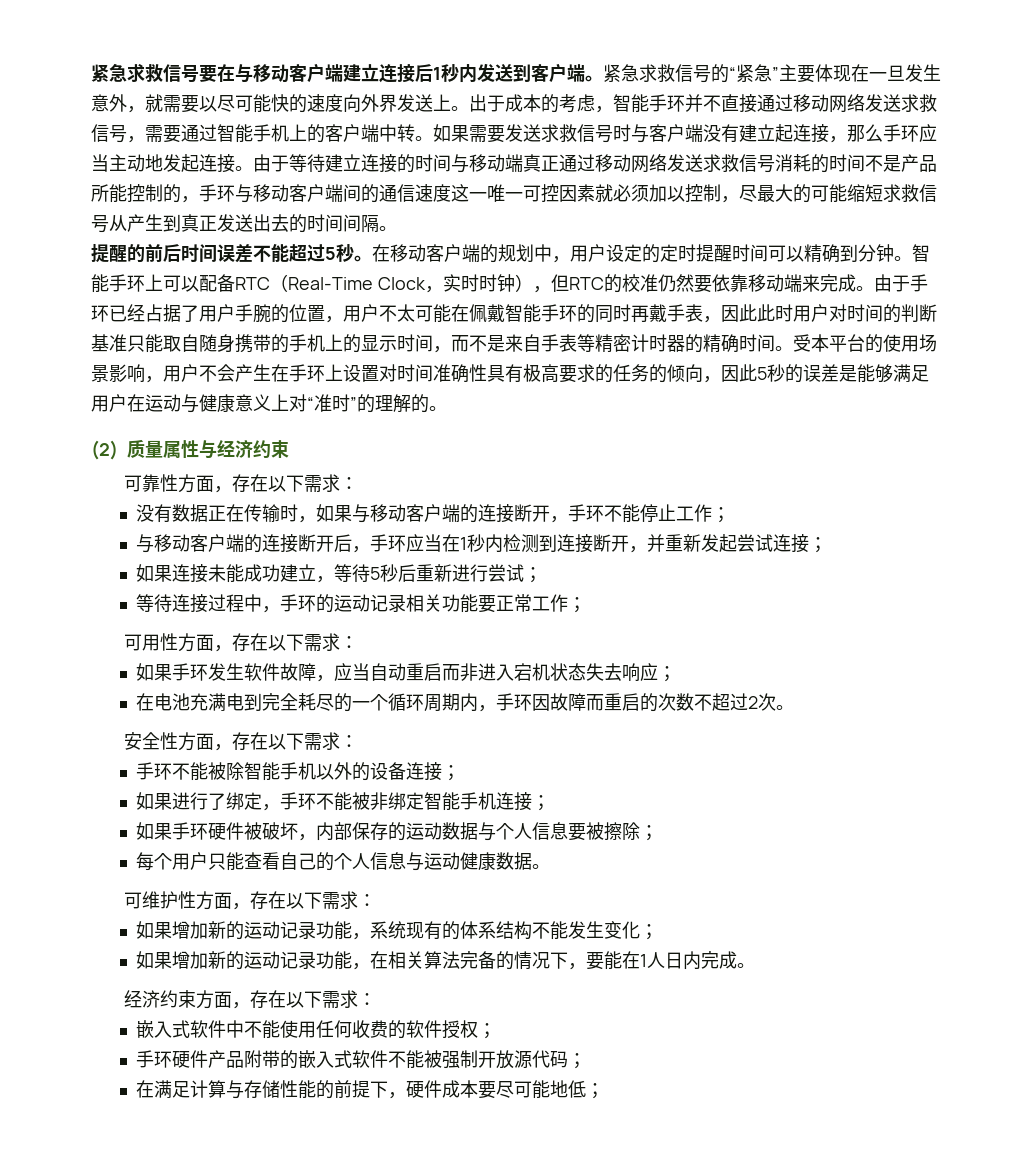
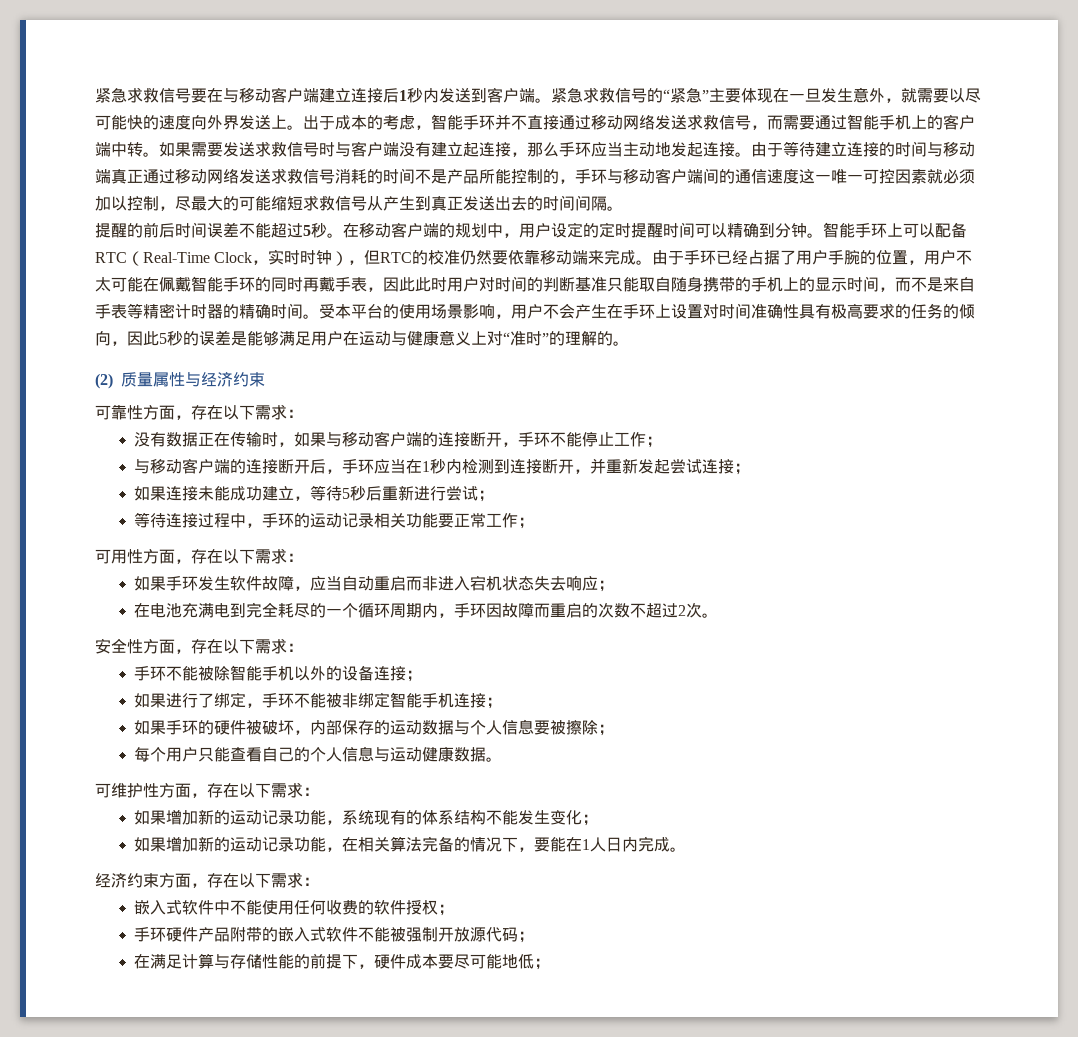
- 出于成本的考虑，智能手环并不直接通过移动网络发送求救信号，需要通过智能手机上的客户端中转。
+ 出于成本的考虑，智能手环并不直接通过移动网络发送求救信号，而需要通过智能手机上的客户端中转。
- 如果手环硬件被破坏，内部保存的运动数据与个人信息要被擦除；
+ 如果手环的硬件被破坏，内部保存的运动数据与个人信息要被擦除；

